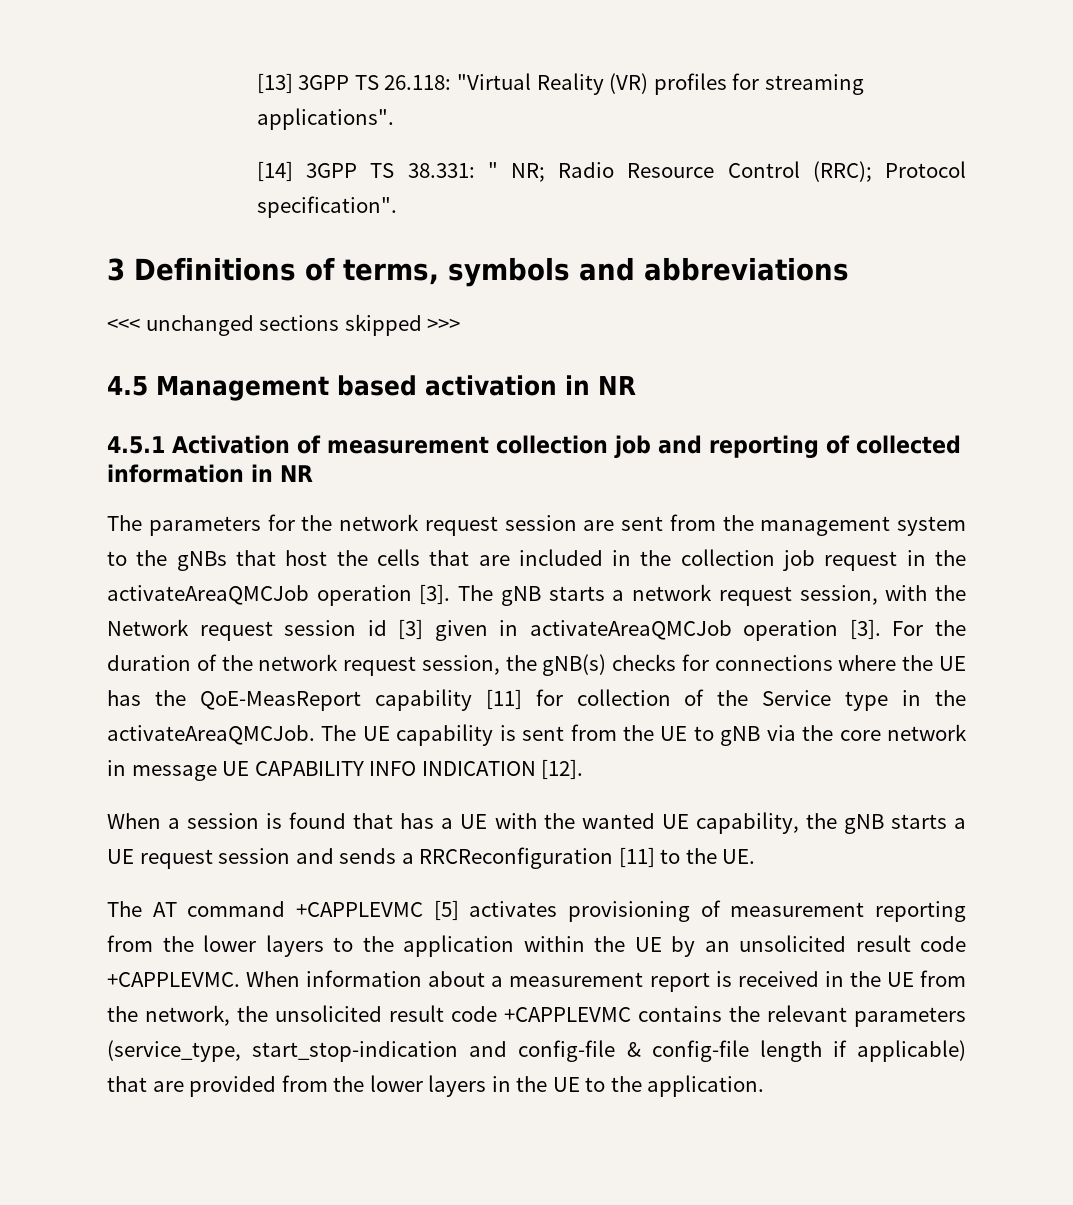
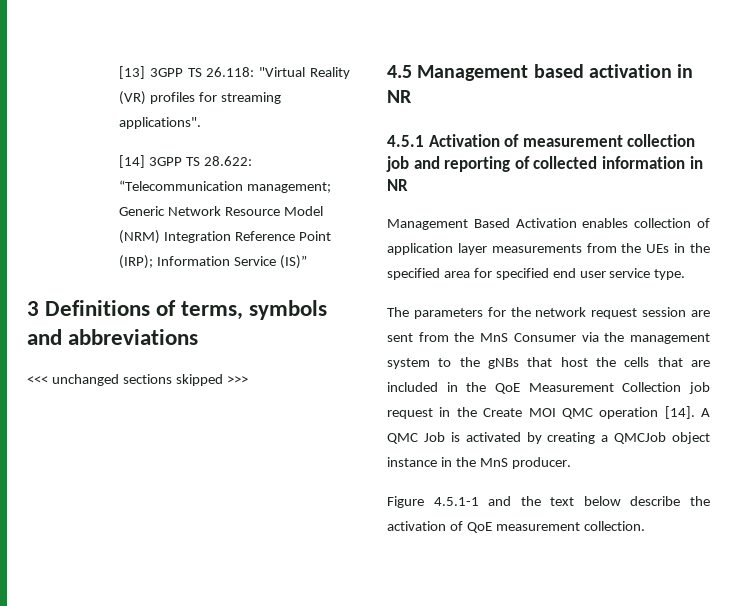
- [14] 3GPP TS 38.331: " NR; Radio Resource Control (RRC); Protocol specification".
+ [14] 3GPP TS 28.622: “Telecommunication management; Generic Network Resource Model (NRM) Integration Reference Point (IRP); Information Service (IS)”
+ Management Based Activation enables collection of application layer measurements from the UEs in the specified area for specified end user service type.
- The parameters for the network request session are sent from the management system to the gNBs that host the cells that are included in the collection job request in the activateAreaQMCJob operation [3]. The gNB starts a network request session, with the Network request session id [3] given in activateAreaQMCJob operation [3]. For the duration of the network request session, the gNB(s) checks for connections where the UE has the QoE-MeasReport capability [11] for collection of the Service type in the activateAreaQMCJob. The UE capability is sent from the UE to gNB via the core network in message UE CAPABILITY INFO INDICATION [12].
- When a session is found that has a UE with the wanted UE capability, the gNB starts a UE request session and sends a RRCReconfiguration [11] to the UE.
- The AT command +CAPPLEVMC [5] activates provisioning of measurement reporting from the lower layers to the application within the UE by an unsolicited result code +CAPPLEVMC. When information about a measurement report is received in the UE from the network, the unsolicited result code +CAPPLEVMC contains the relevant parameters (service_type, start_stop-indication and config-file & config-file length if applicable) that are provided from the lower layers in the UE to the application.
+ The parameters for the network request session are sent from the MnS Consumer via the management system to the gNBs that host the cells that are included in the QoE Measurement Collection job request in the Create MOI QMC operation [14]. A QMC Job is activated by creating a QMCJob object instance in the MnS producer.
+ Figure 4.5.1-1 and the text below describe the activation of QoE measurement collection.

